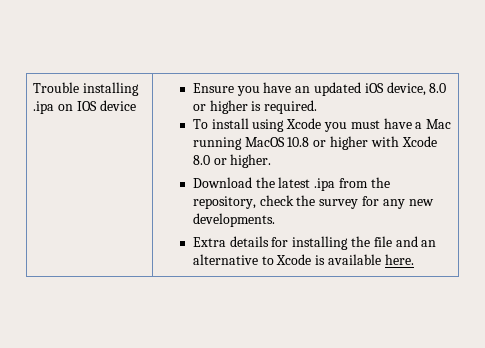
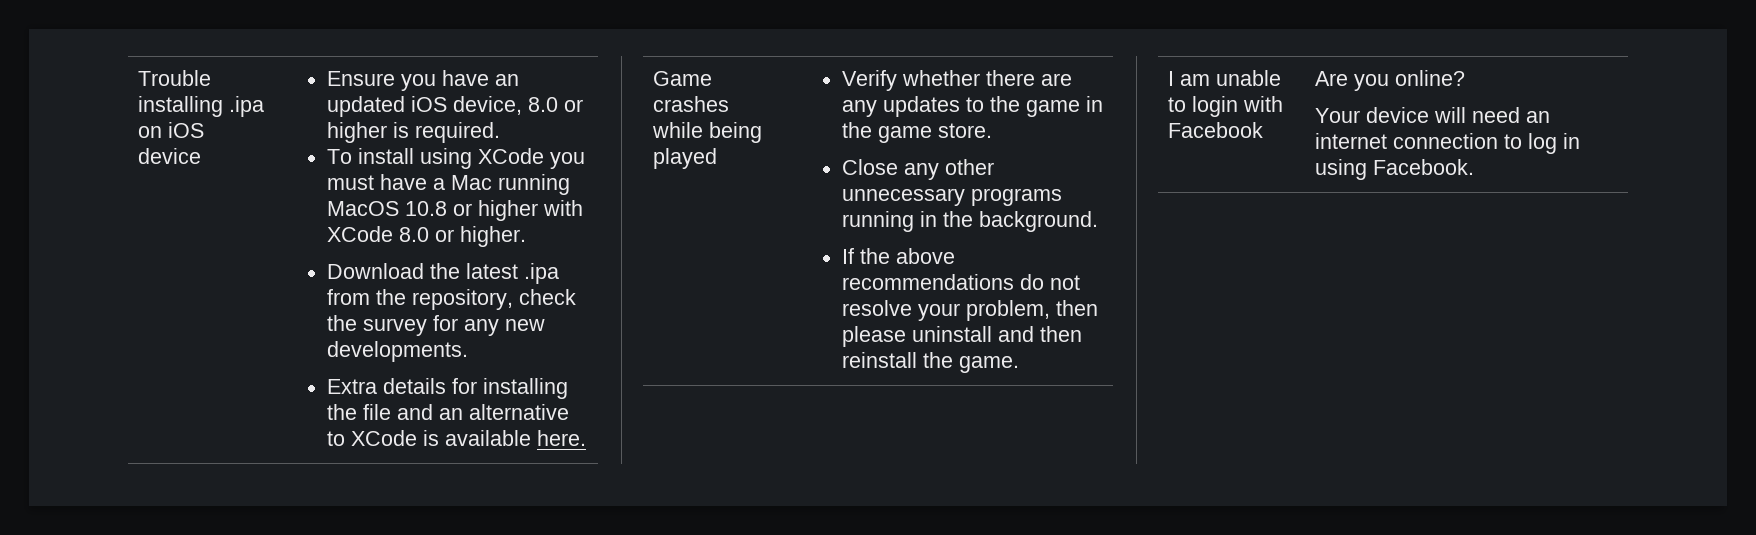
- Trouble installing .ipa on IOS device
+ Trouble installing .ipa on iOS device
- To install using Xcode you must have a Mac running MacOS 10.8 or higher with Xcode 8.0 or higher.
+ To install using XCode you must have a Mac running MacOS 10.8 or higher with XCode 8.0 or higher.
- Extra details for installing the file and an alternative to Xcode is available here.
+ Extra details for installing the file and an alternative to XCode is available here.
+ Game crashes while being played | Verify whether there are any updates to the game in the game store.
+ Close any other unnecessary programs running in the background.
+ If the above recommendations do not resolve your problem, then please uninstall and then reinstall the game.
+ I am unable to login with Facebook | Are you online?
+ Your device will need an internet connection to log in using Facebook.

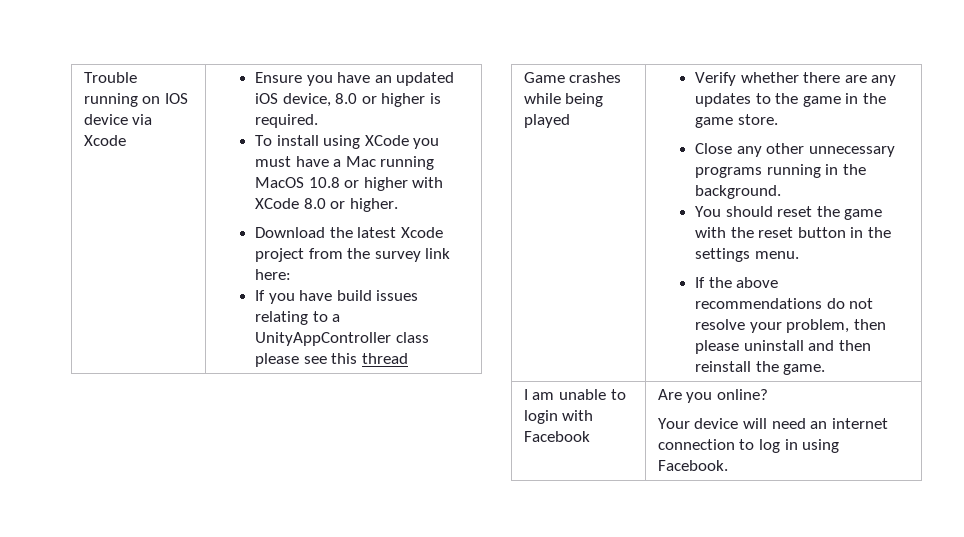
- Trouble installing .ipa on iOS device
+ Trouble running on IOS device via Xcode
- Download the latest .ipa from the repository, check the survey for any new developments.
- Extra details for installing the file and an alternative to XCode is available here.
+ Download the latest Xcode project from the survey link here:
+ If you have build issues relating to a UnityAppController class please see this thread
+ You should reset the game with the reset button in the settings menu.

